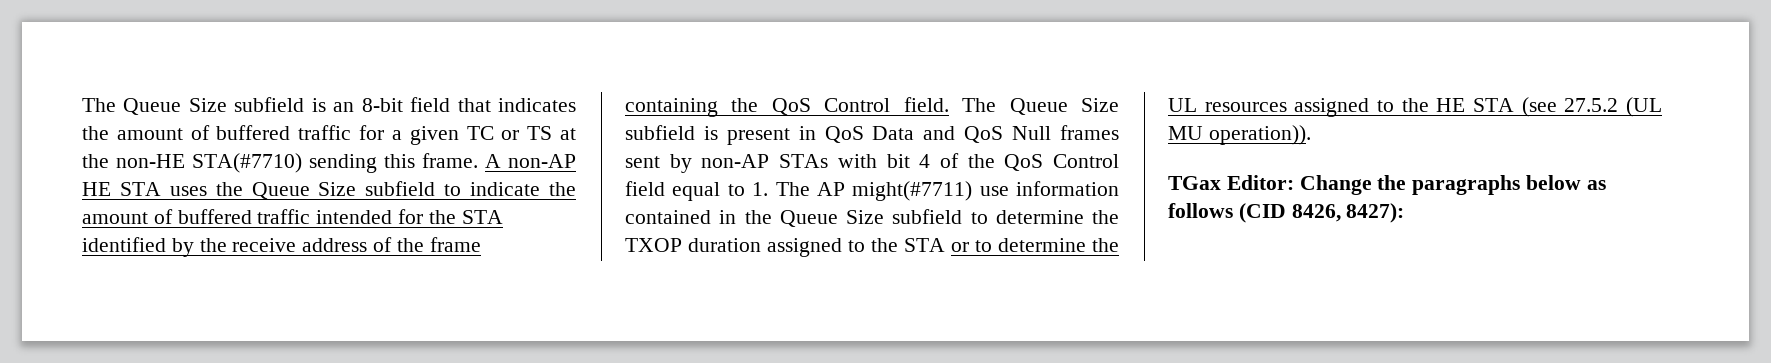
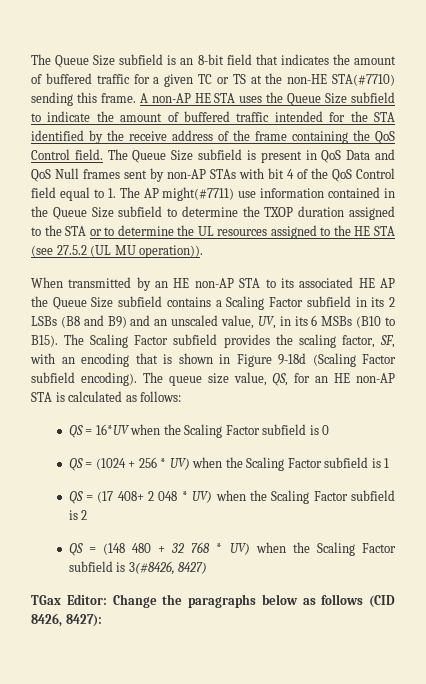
+ When transmitted by an HE non-AP STA to its associated HE AP the Queue Size subfield contains a Scaling Factor subfield in its 2 LSBs (B8 and B9) and an unscaled value, UV, in its 6 MSBs (B10 to B15). The Scaling Factor subfield provides the scaling factor, SF, with an encoding that is shown in Figure 9-18d (Scaling Factor subfield encoding). The queue size value, QS, for an HE non-AP STA is calculated as follows:
+ QS = 16*UV when the Scaling Factor subfield is 0
+ QS = (1024 + 256 * UV) when the Scaling Factor subfield is 1
+ QS = (17 408+ 2 048 * UV) when the Scaling Factor subfield is 2
+ QS = (148 480 + 32 768 * UV) when the Scaling Factor subfield is 3(#8426, 8427)

